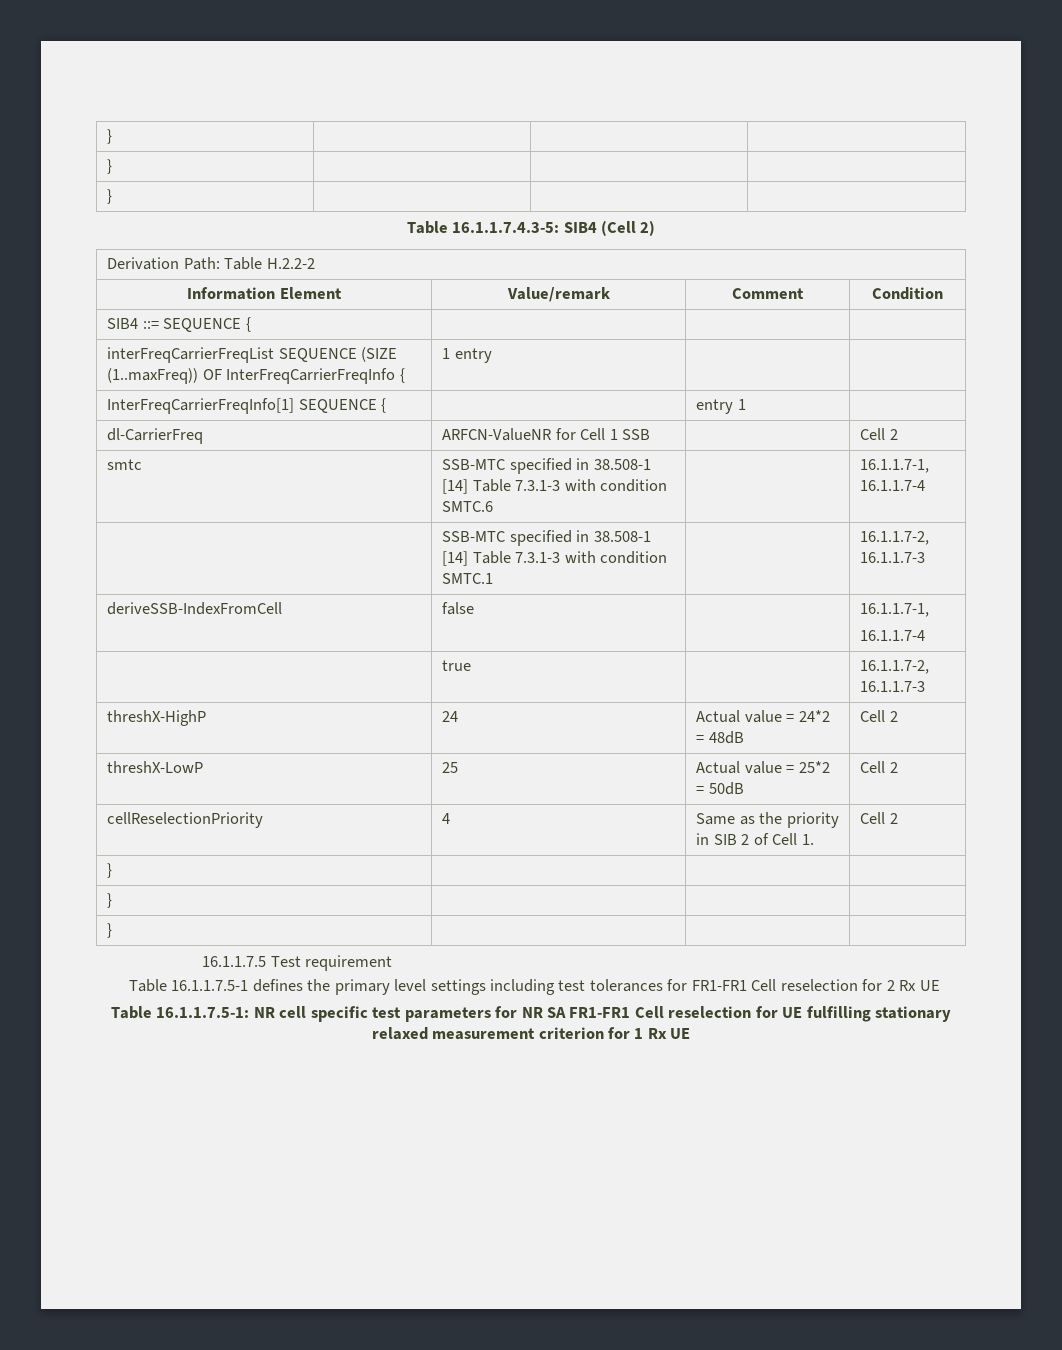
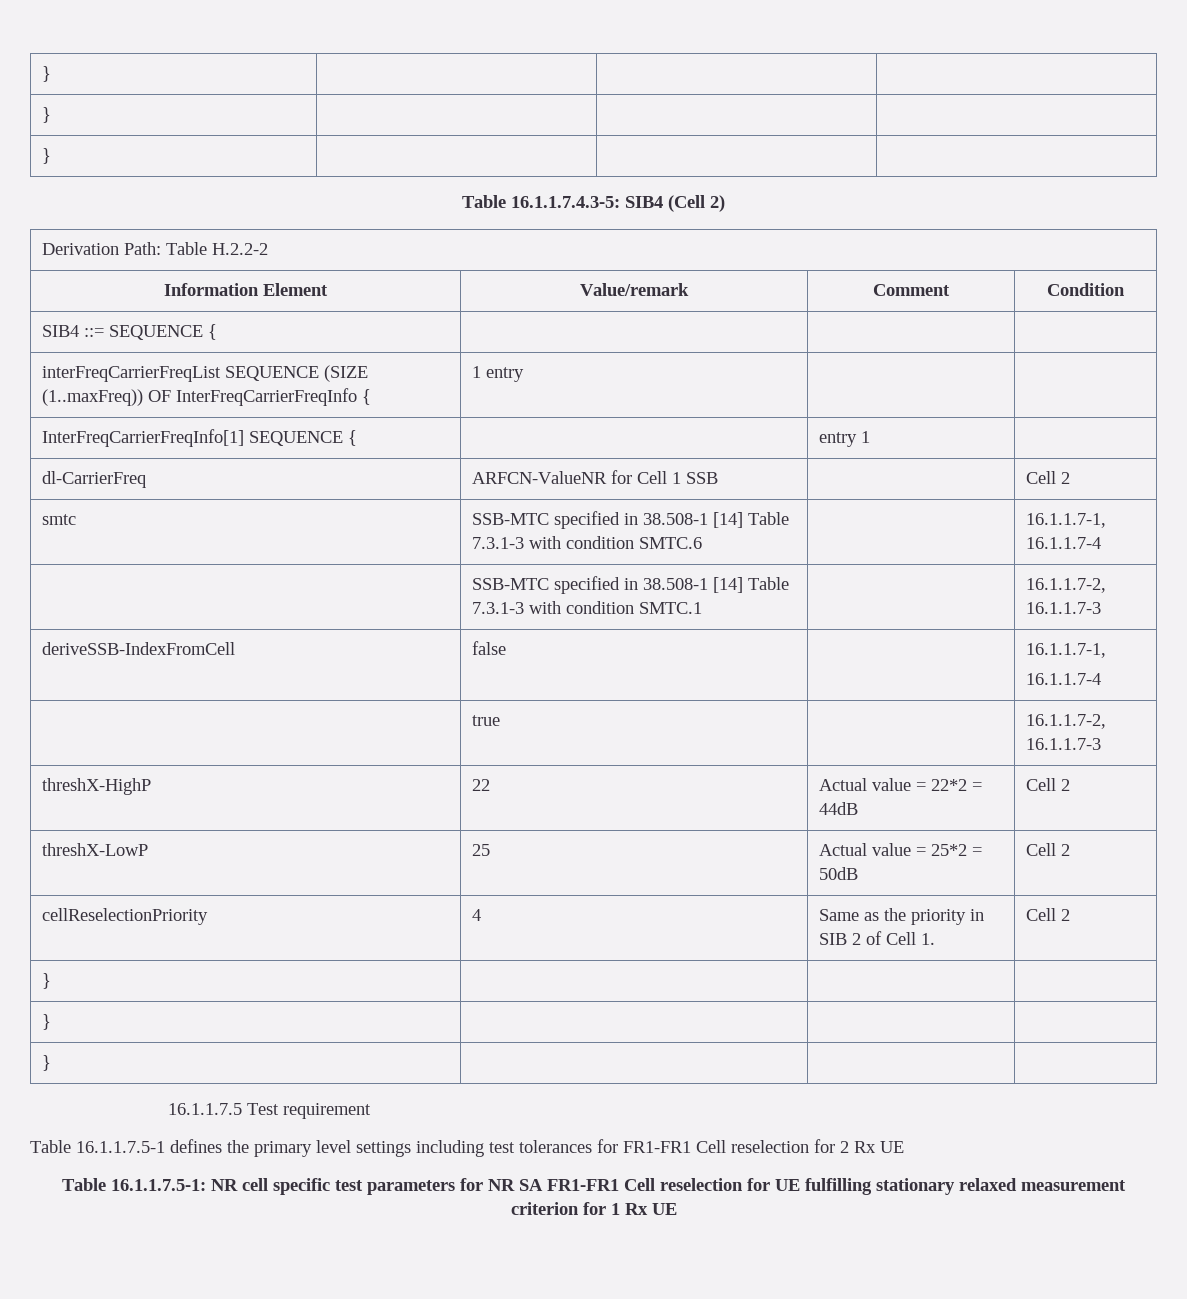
- threshX-HighP | 24 | Actual value = 24*2 = 48dB | Cell 2
+ threshX-HighP | 22 | Actual value = 22*2 = 44dB | Cell 2

